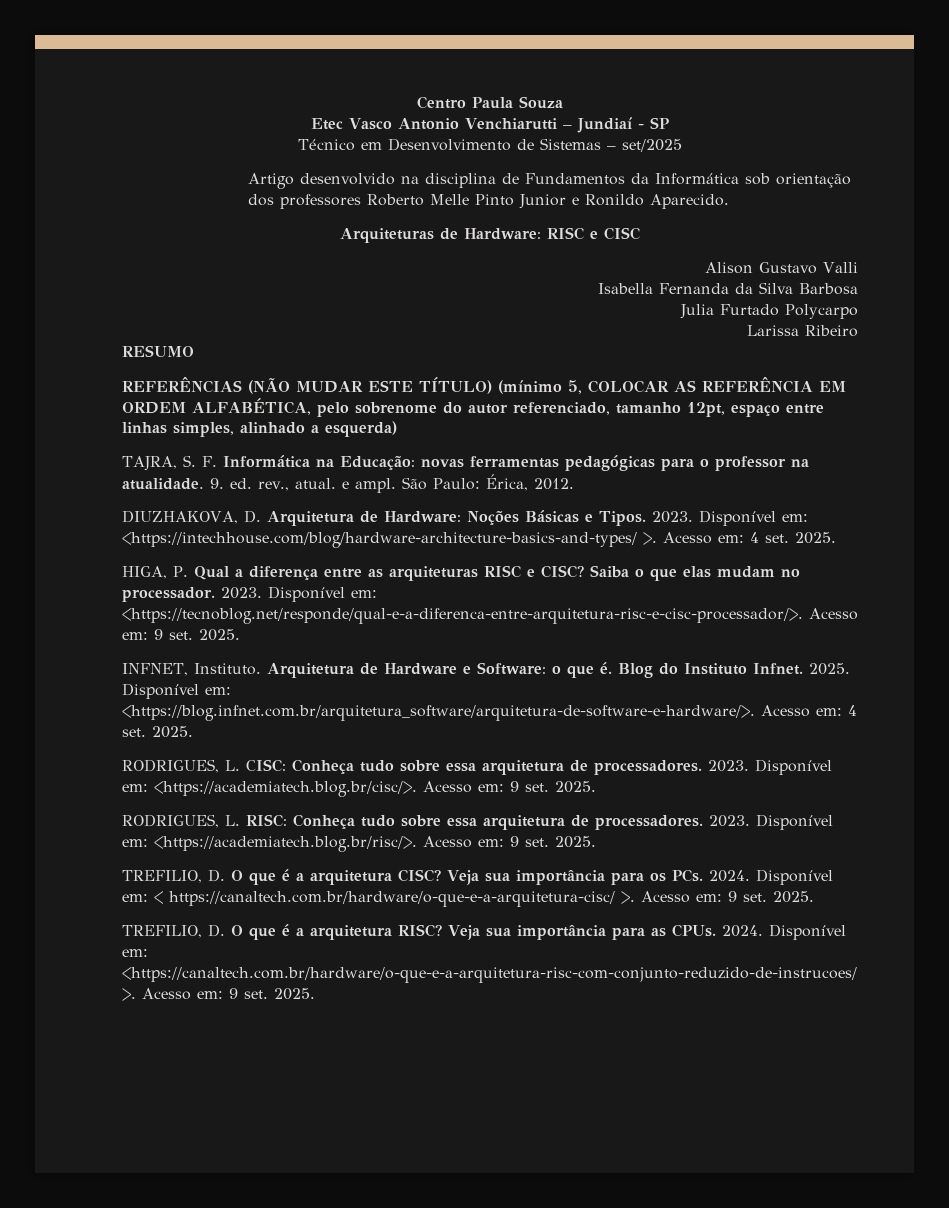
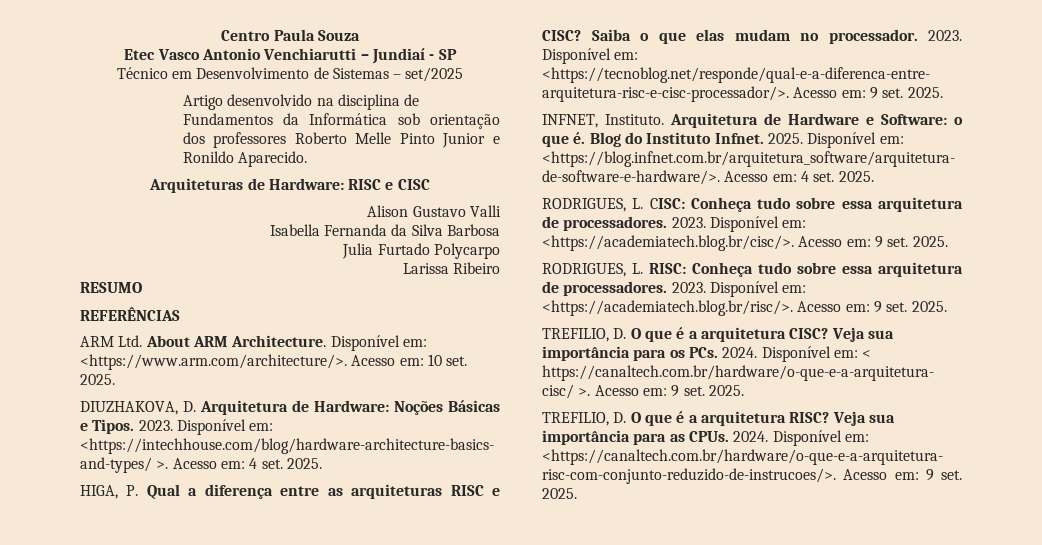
- REFERÊNCIAS (NÃO MUDAR ESTE TÍTULO) (mínimo 5, COLOCAR AS REFERÊNCIA EM ORDEM ALFABÉTICA, pelo sobrenome do autor referenciado, tamanho 12pt, espaço entre linhas simples, alinhado a esquerda)
- TAJRA, S. F. Informática na Educação: novas ferramentas pedagógicas para o professor na atualidade. 9. ed. rev., atual. e ampl. São Paulo: Érica, 2012.
+ REFERÊNCIAS
+ ARM Ltd. About ARM Architecture. Disponível em: <https://www.arm.com/architecture/>. Acesso em: 10 set. 2025.

